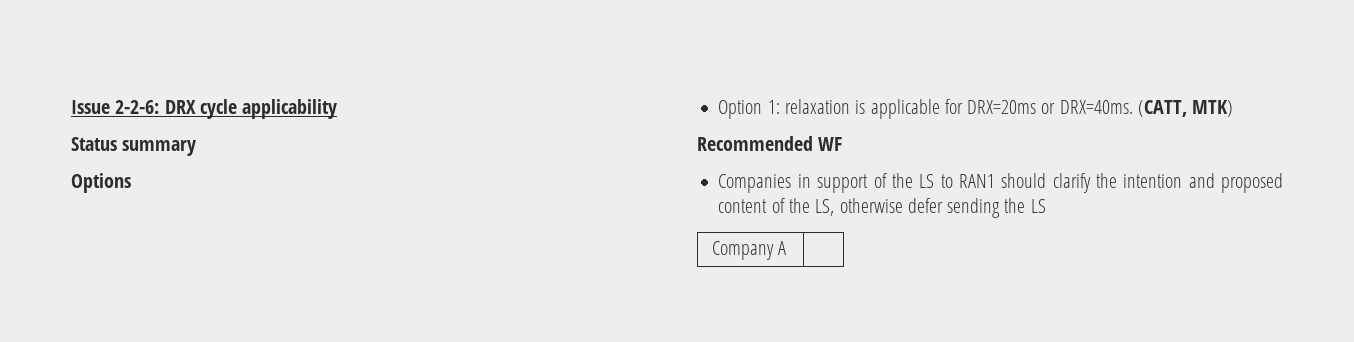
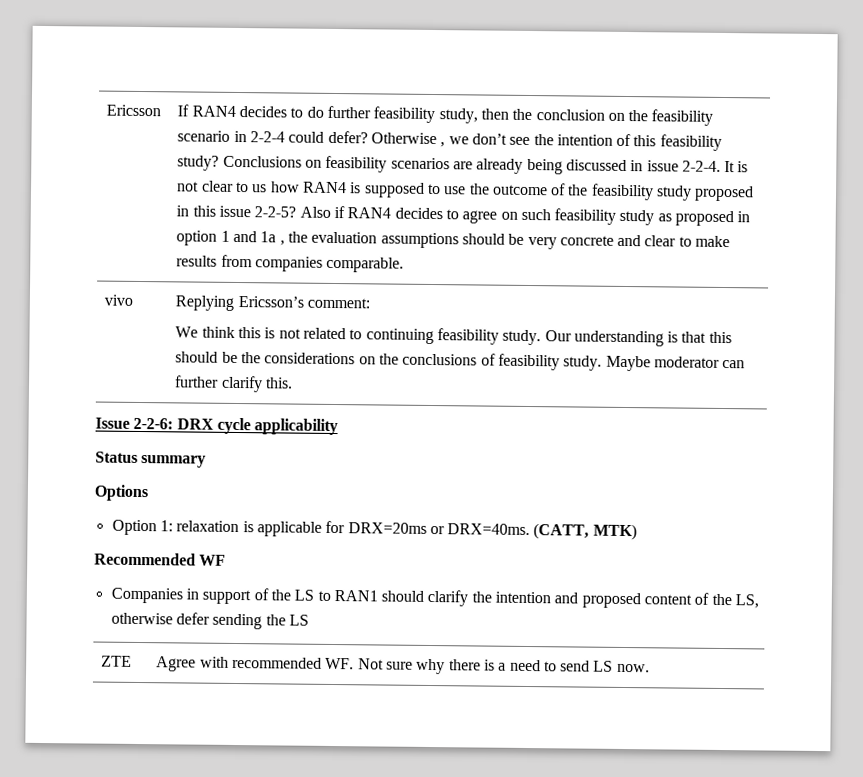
+ Ericsson | If RAN4 decides to do further feasibility study, then the conclusion on the feasibility scenario in 2-2-4 could defer? Otherwise , we don’t see the intention of this feasibility study? Conclusions on feasibility scenarios are already being discussed in issue 2-2-4. It is not clear to us how RAN4 is supposed to use the outcome of the feasibility study proposed in this issue 2-2-5? Also if RAN4 decides to agree on such feasibility study as proposed in option 1 and 1a , the evaluation assumptions should be very concrete and clear to make results from companies comparable.
+ vivo | Replying Ericsson’s comment:
+ We think this is not related to continuing feasibility study. Our understanding is that this should be the considerations on the conclusions of feasibility study. Maybe moderator can further clarify this.
- Company A |
+ ZTE | Agree with recommended WF. Not sure why there is a need to send LS now.

